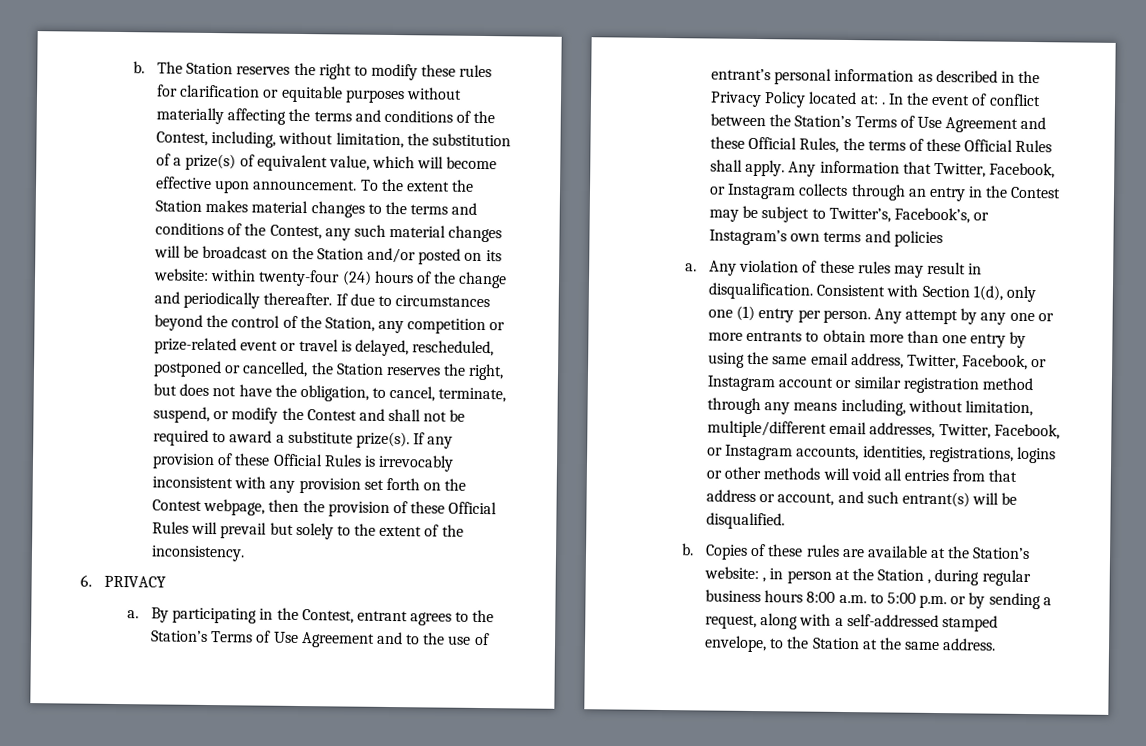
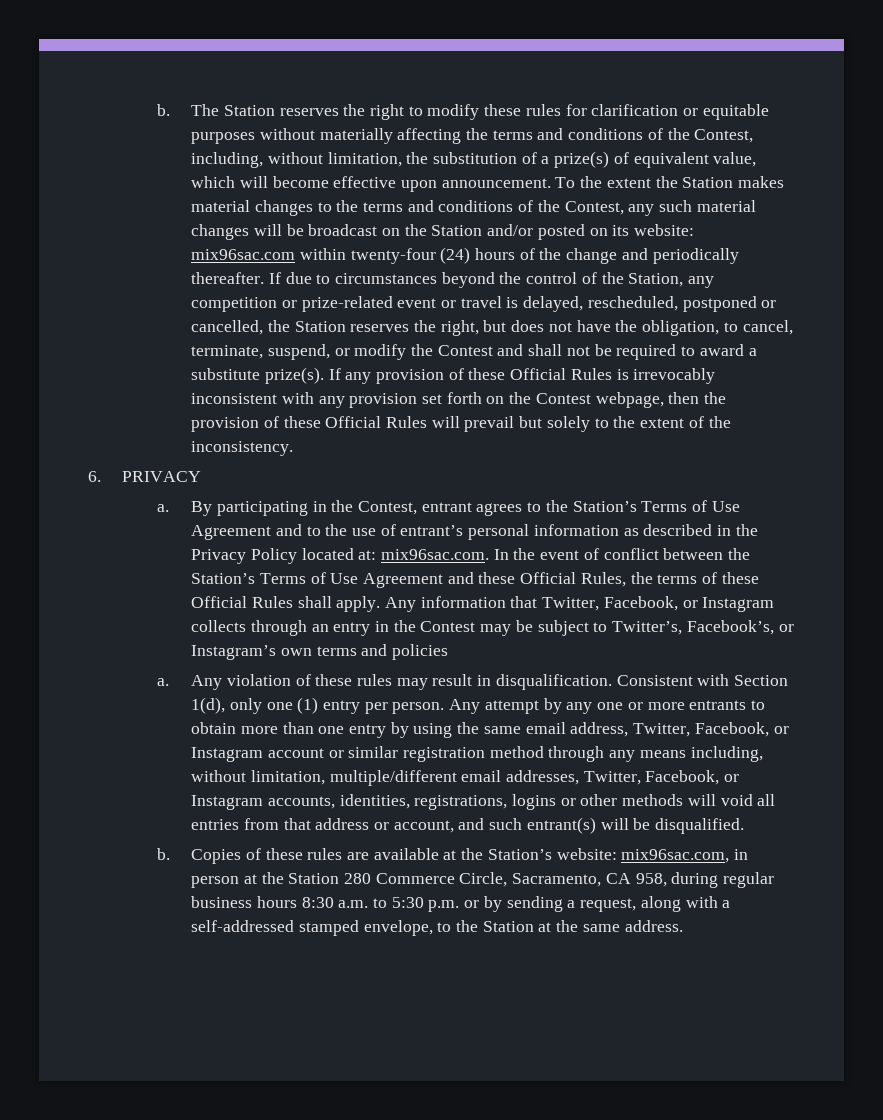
- To the extent the Station makes material changes to the terms and conditions of the Contest, any such material changes will be broadcast on the Station and/or posted on its website: within twenty-four (24) hours of the change and periodically thereafter.
+ To the extent the Station makes material changes to the terms and conditions of the Contest, any such material changes will be broadcast on the Station and/or posted on its website: mix96sac.com within twenty-four (24) hours of the change and periodically thereafter.
- By participating in the Contest, entrant agrees to the Station’s Terms of Use Agreement and to the use of entrant’s personal information as described in the Privacy Policy located at: . In the event of conflict between the Station’s Terms of Use Agreement and these Official Rules, the terms of these Official Rules shall apply.
+ By participating in the Contest, entrant agrees to the Station’s Terms of Use Agreement and to the use of entrant’s personal information as described in the Privacy Policy located at: mix96sac.com. In the event of conflict between the Station’s Terms of Use Agreement and these Official Rules, the terms of these Official Rules shall apply.
- Copies of these rules are available at the Station’s website: , in person at the Station , during regular business hours 8:00 a.m. to 5:00 p.m. or by sending a request, along with a self-addressed stamped envelope, to the Station at the same address.
+ Copies of these rules are available at the Station’s website: mix96sac.com, in person at the Station 280 Commerce Circle, Sacramento, CA 958, during regular business hours 8:30 a.m. to 5:30 p.m. or by sending a request, along with a self-addressed stamped envelope, to the Station at the same address.

